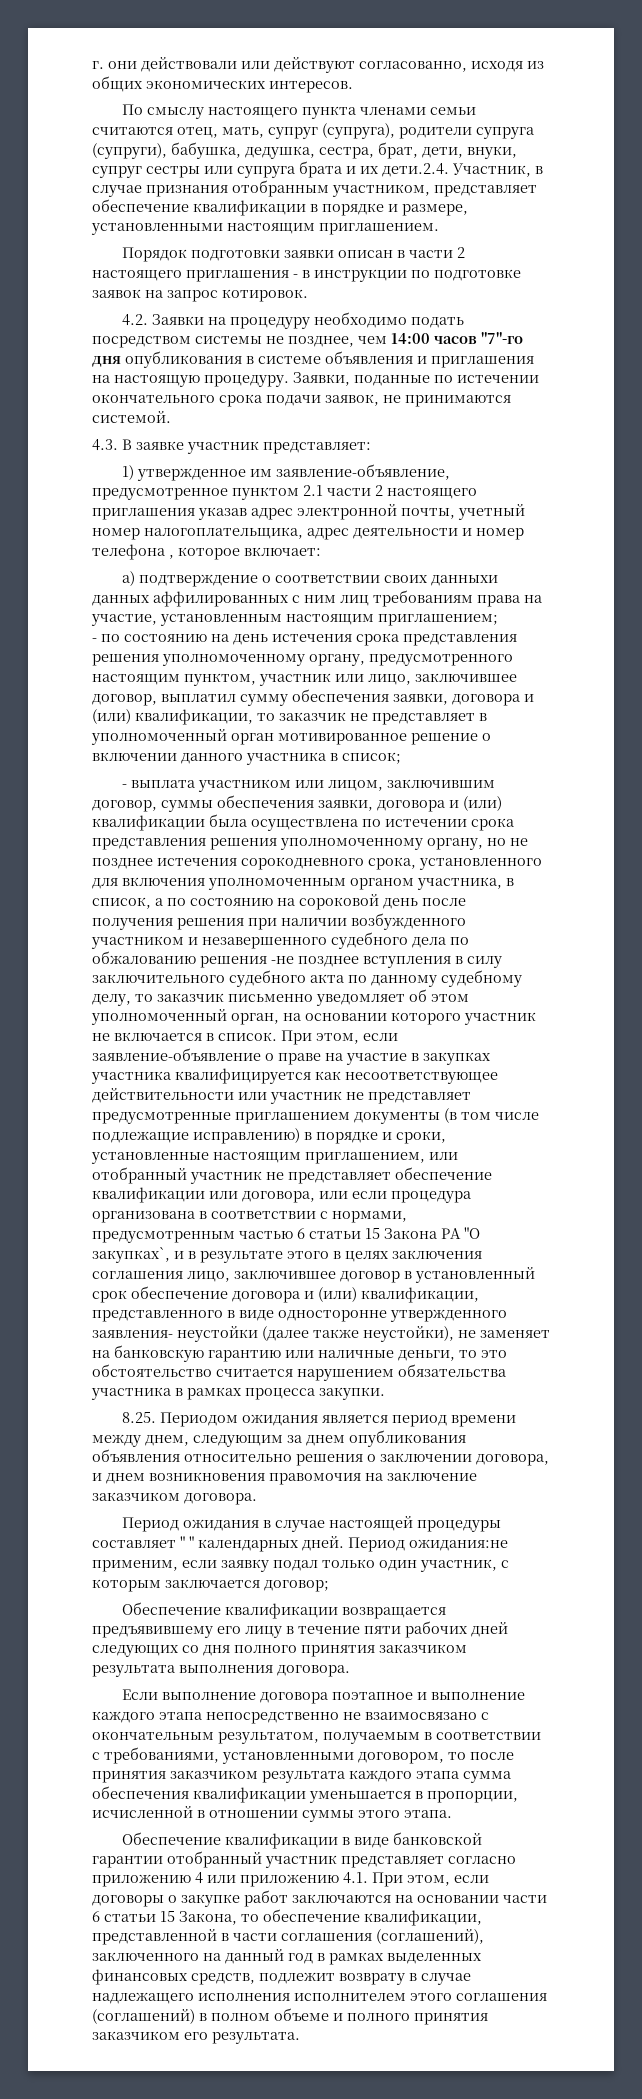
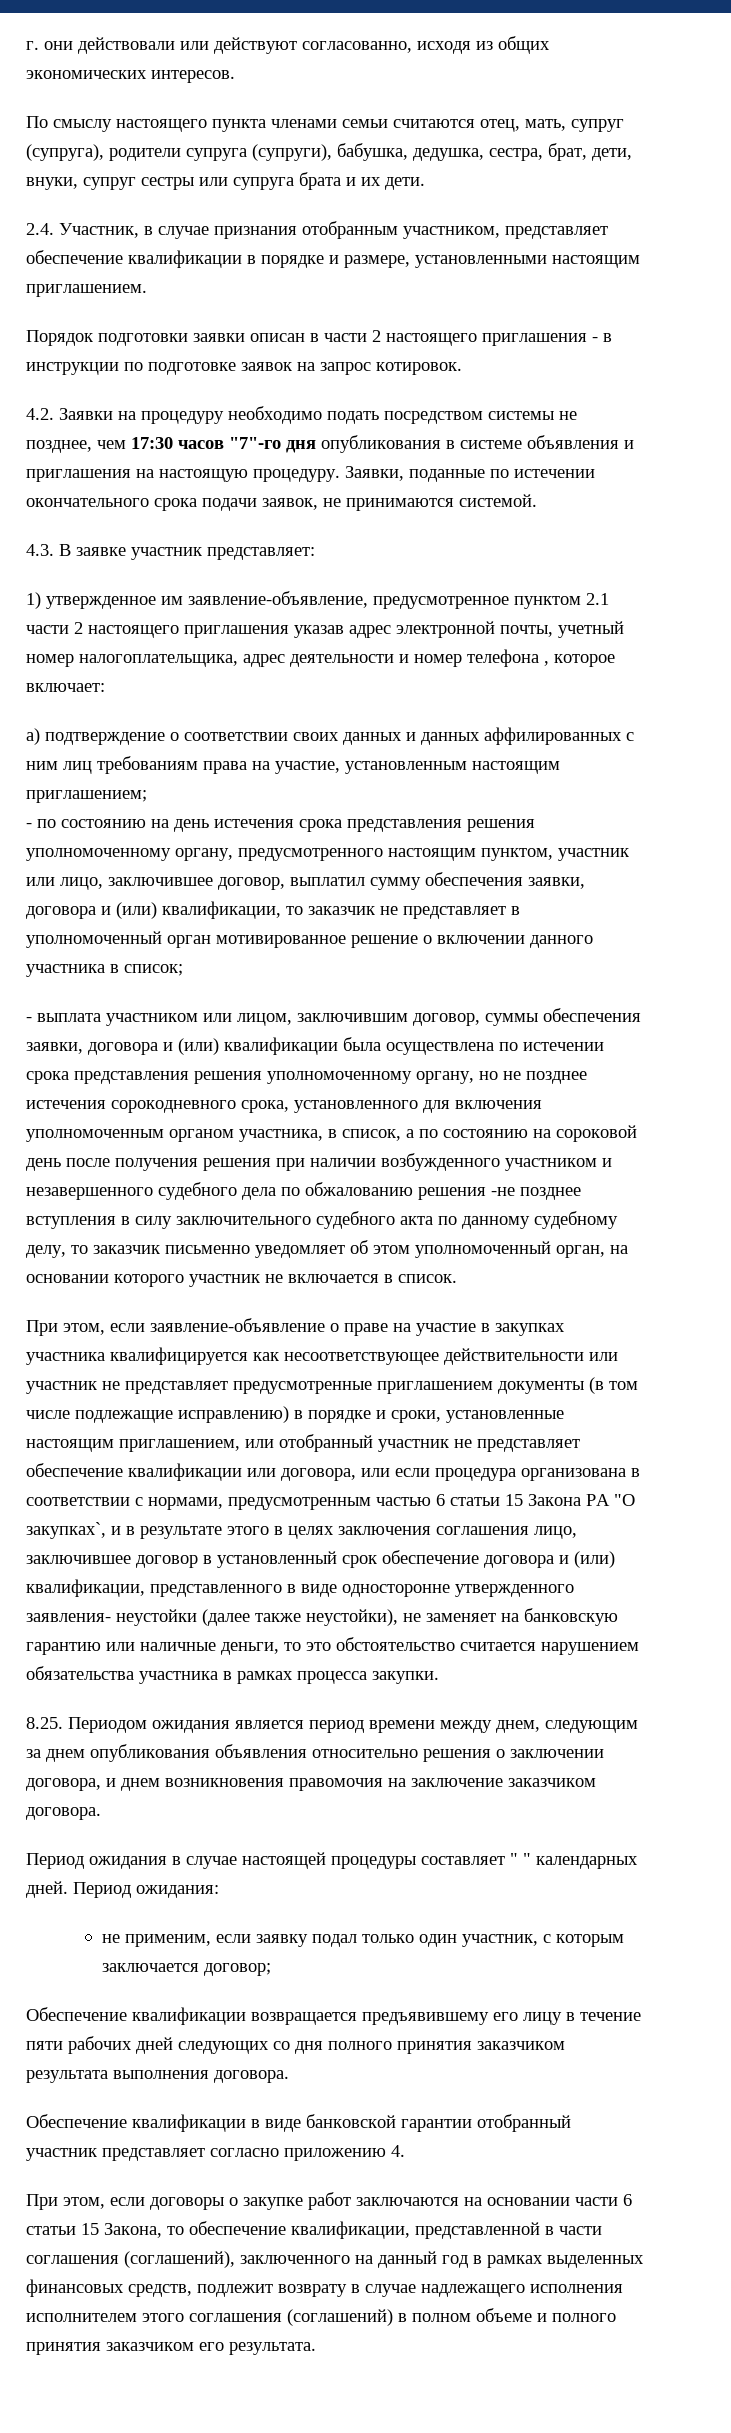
- По смыслу настоящего пункта членами семьи считаются отец, мать, супруг (супруга), родители супруга (супруги), бабушка, дедушка, сестра, брат, дети, внуки, супруг сестры или супруга брата и их дети.2.4. Участник, в случае признания отобранным участником, представляет обеспечение квалификации в порядке и размере, установленными настоящим приглашением.
+ По смыслу настоящего пункта членами семьи считаются отец, мать, супруг (супруга), родители супруга (супруги), бабушка, дедушка, сестра, брат, дети, внуки, супруг сестры или супруга брата и их дети.
+ 2.4. Участник, в случае признания отобранным участником, представляет обеспечение квалификации в порядке и размере, установленными настоящим приглашением.
- 4.2. Заявки на процедуру необходимо подать посредством системы не позднее, чем 14:00 часов "7"-го дня опубликования в системе объявления и приглашения на настоящую процедуру.
+ 4.2. Заявки на процедуру необходимо подать посредством системы не позднее, чем 17:30 часов "7"-го дня опубликования в системе объявления и приглашения на настоящую процедуру.
- а) подтверждение о соответствии своих данныхи данных аффилированных с ним лиц требованиям права на участие, установленным настоящим приглашением;
+ а) подтверждение о соответствии своих данных и данных аффилированных с ним лиц требованиям права на участие, установленным настоящим приглашением;
- - выплата участником или лицом, заключившим договор, суммы обеспечения заявки, договора и (или) квалификации была осуществлена по истечении срока представления решения уполномоченному органу, но не позднее истечения сорокодневного срока, установленного для включения уполномоченным органом участника, в список, а по состоянию на сороковой день после получения решения при наличии возбужденного участником и незавершенного судебного дела по обжалованию решения -не позднее вступления в силу заключительного судебного акта по данному судебному делу, то заказчик письменно уведомляет об этом уполномоченный орган, на основании которого участник не включается в список. При этом, если заявление-объявление о праве на участие в закупках участника квалифицируется как несоответствующее действительности или участник не представляет предусмотренные приглашением документы (в том числе подлежащие исправлению) в порядке и сроки, установленные настоящим приглашением, или отобранный участник не представляет обеспечение квалификации или договора, или если процедура организована в соответствии с нормами, предусмотренным частью 6 статьи 15 Закона РА "О закупках`, и в результате этого в целях заключения соглашения лицо, заключившее договор в установленный срок обеспечение договора и (или) квалификации, представленного в виде односторонне утвержденного заявления- неустойки (далее также неустойки), не заменяет на банковскую гарантию или наличные деньги, то это обстоятельство считается нарушением обязательства участника в рамках процесса закупки.
+ - выплата участником или лицом, заключившим договор, суммы обеспечения заявки, договора и (или) квалификации была осуществлена по истечении срока представления решения уполномоченному органу, но не позднее истечения сорокодневного срока, установленного для включения уполномоченным органом участника, в список, а по состоянию на сороковой день после получения решения при наличии возбужденного участником и незавершенного судебного дела по обжалованию решения -не позднее вступления в силу заключительного судебного акта по данному судебному делу, то заказчик письменно уведомляет об этом уполномоченный орган, на основании которого участник не включается в список.
+ При этом, если заявление-объявление о праве на участие в закупках участника квалифицируется как несоответствующее действительности или участник не представляет предусмотренные приглашением документы (в том числе подлежащие исправлению) в порядке и сроки, установленные настоящим приглашением, или отобранный участник не представляет обеспечение квалификации или договора, или если процедура организована в соответствии с нормами, предусмотренным частью 6 статьи 15 Закона РА "О закупках`, и в результате этого в целях заключения соглашения лицо, заключившее договор в установленный срок обеспечение договора и (или) квалификации, представленного в виде односторонне утвержденного заявления- неустойки (далее также неустойки), не заменяет на банковскую гарантию или наличные деньги, то это обстоятельство считается нарушением обязательства участника в рамках процесса закупки.
- Период ожидания:не применим, если заявку подал только один участник, с которым заключается договор;
+ Период ожидания:
+ не применим, если заявку подал только один участник, с которым заключается договор;
- Если выполнение договора поэтапное и выполнение каждого этапа непосредственно не взаимосвязано с окончательным результатом, получаемым в соответствии с требованиями, установленными договором, то после принятия заказчиком результата каждого этапа сумма обеспечения квалификации уменьшается в пропорции, исчисленной в отношении суммы этого этапа.
- Обеспечение квалификации в виде банковской гарантии отобранный участник представляет согласно приложению 4 или приложению 4.1. При этом, если договоры о закупке работ заключаются на основании части 6 статьи 15 Закона, то обеспечение квалификации, представленной в части соглашения (соглашений), заключенного на данный год в рамках выделенных финансовых средств, подлежит возврату в случае надлежащего исполнения исполнителем этого соглашения (соглашений) в полном объеме и полного принятия заказчиком его результата.
+ Обеспечение квалификации в виде банковской гарантии отобранный участник представляет согласно приложению 4.
+ При этом, если договоры о закупке работ заключаются на основании части 6 статьи 15 Закона, то обеспечение квалификации, представленной в части соглашения (соглашений), заключенного на данный год в рамках выделенных финансовых средств, подлежит возврату в случае надлежащего исполнения исполнителем этого соглашения (соглашений) в полном объеме и полного принятия заказчиком его результата.

